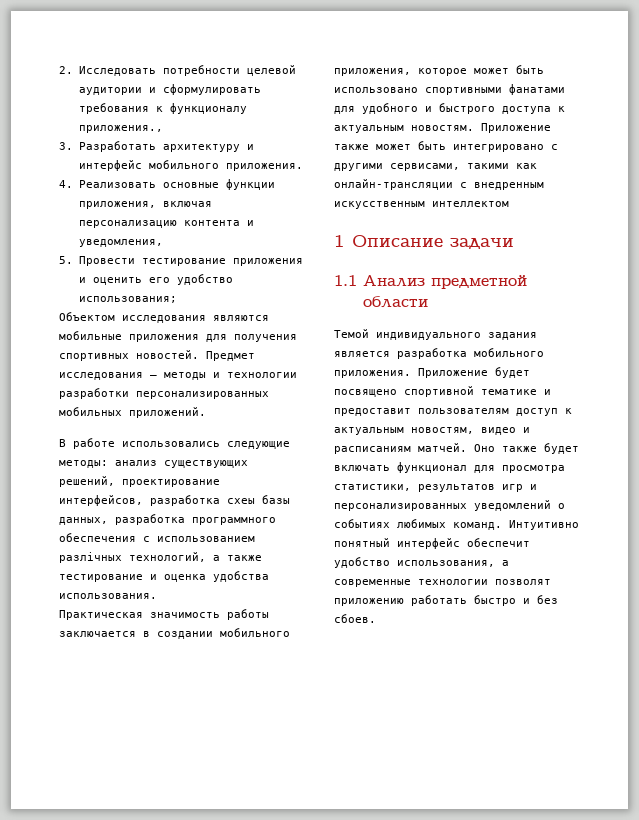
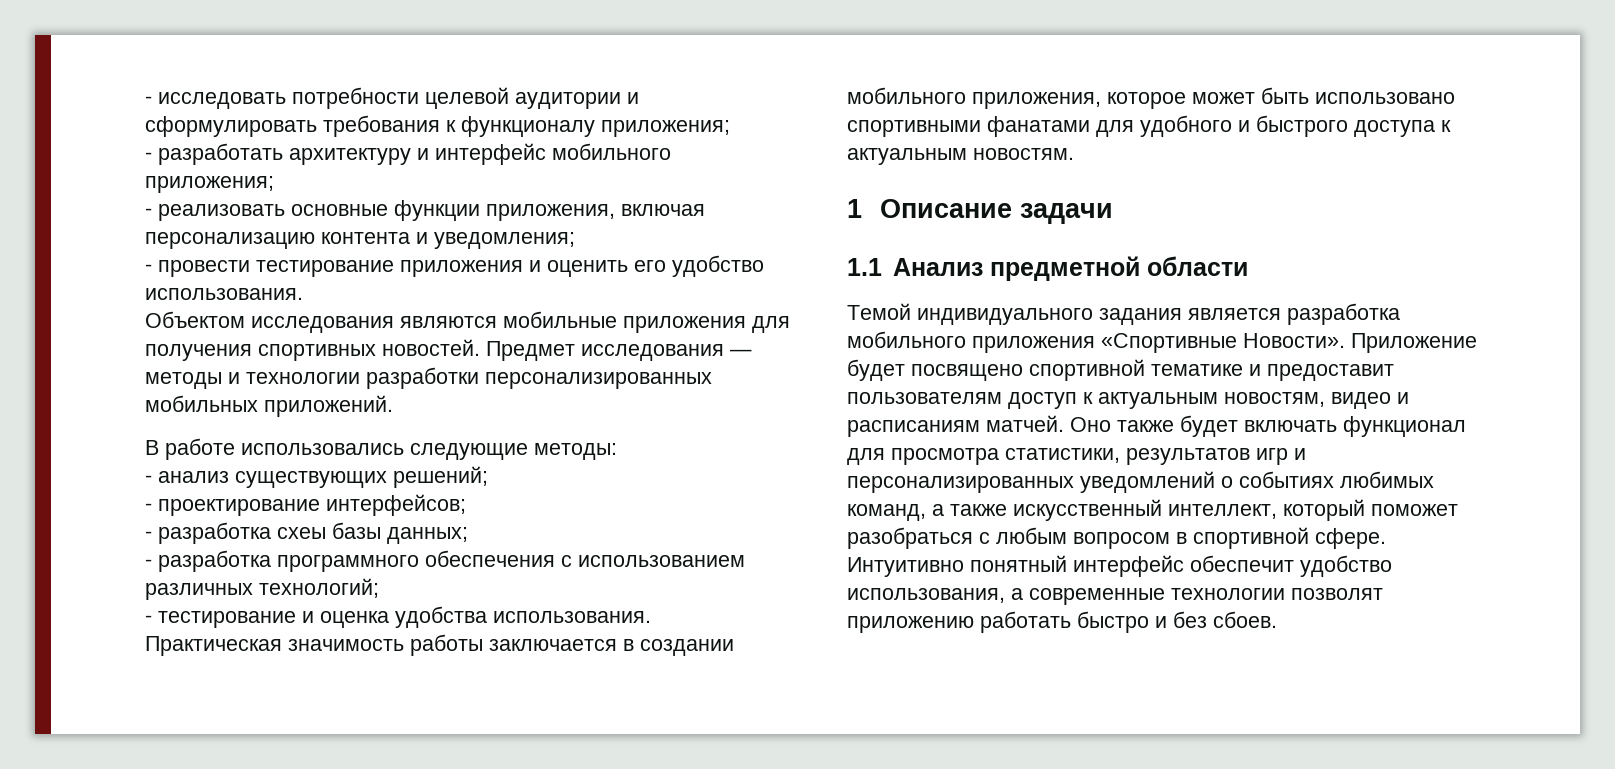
- 2. Исследовать потребности целевой аудитории и сформулировать требования к функционалу приложения.,
- 3. Разработать архитектуру и интерфейс мобильного приложения.
- 4. Реализовать основные функции приложения, включая персонализацию контента и уведомления,
- 5. Провести тестирование приложения и оценить его удобство использования;
+ - исследовать потребности целевой аудитории и сформулировать требования к функционалу приложения;
+ - разработать архитектуру и интерфейс мобильного приложения;
+ - реализовать основные функции приложения, включая персонализацию контента и уведомления;
+ - провести тестирование приложения и оценить его удобство использования.
- В работе использовались следующие методы: анализ существующих решений, проектирование интерфейсов, разработка схеы базы данных, разработка программного обеспечения с использованием разлічных технологий, а также тестирование и оценка удобства использования.
+ В работе использовались следующие методы:
+ - анализ существующих решений;
+ - проектирование интерфейсов;
+ - разработка схеы базы данных;
+ - разработка программного обеспечения с использованием различных технологий;
+ - тестирование и оценка удобства использования.
- Приложение также может быть интегрировано с другими сервисами, такими как онлайн-трансляции с внедренным искусственным интеллектом
- Темой индивидуального задания является разработка мобильного приложения.
+ Темой индивидуального задания является разработка мобильного приложения «Спортивные Новости».
- Оно также будет включать функционал для просмотра статистики, результатов игр и персонализированных уведомлений о событиях любимых команд.
+ Оно также будет включать функционал для просмотра статистики, результатов игр и персонализированных уведомлений о событиях любимых команд, а также искусственный интеллект, который поможет разобраться с любым вопросом в спортивной сфере.

